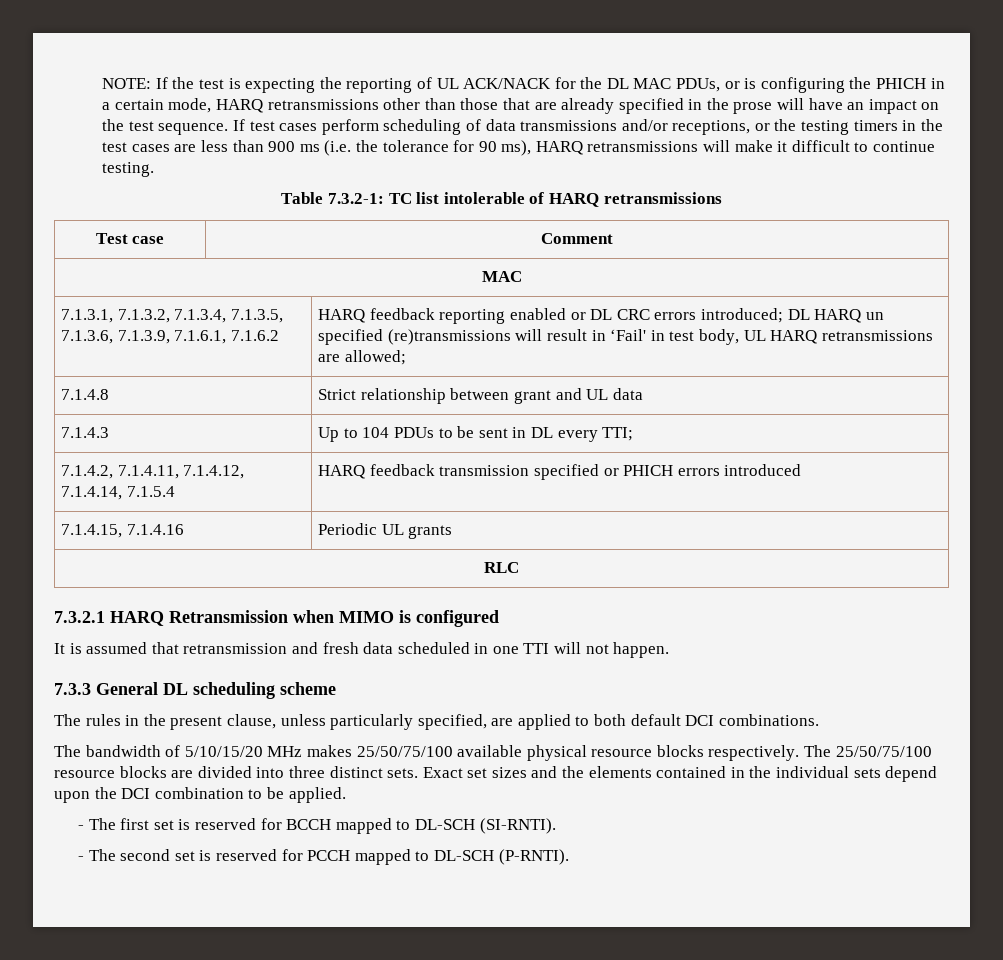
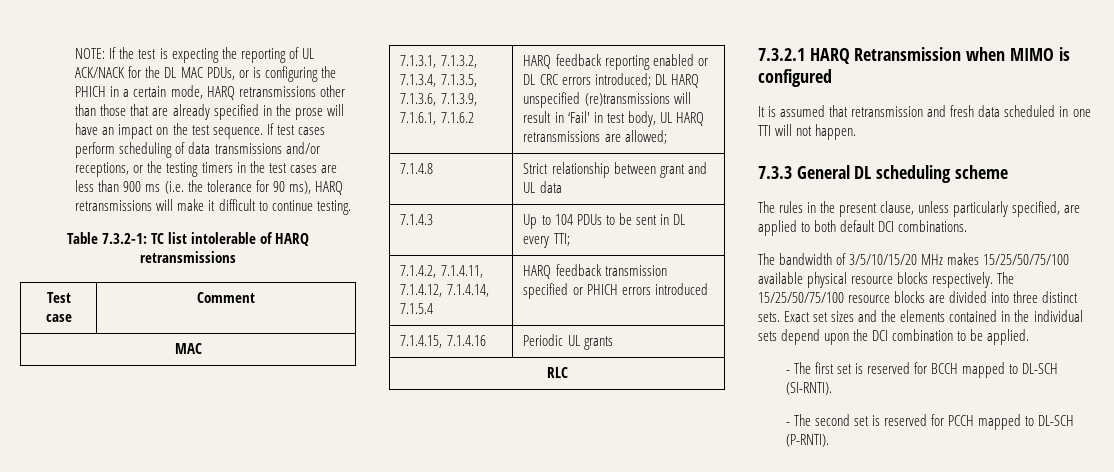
- 7.1.3.1, 7.1.3.2, 7.1.3.4, 7.1.3.5, 7.1.3.6, 7.1.3.9, 7.1.6.1, 7.1.6.2 | HARQ feedback reporting enabled or DL CRC errors introduced; DL HARQ un specified (re)transmissions will result in ‘Fail' in test body, UL HARQ retransmissions are allowed;
+ 7.1.3.1, 7.1.3.2, 7.1.3.4, 7.1.3.5, 7.1.3.6, 7.1.3.9, 7.1.6.1, 7.1.6.2 | HARQ feedback reporting enabled or DL CRC errors introduced; DL HARQ unspecified (re)transmissions will result in ‘Fail' in test body, UL HARQ retransmissions are allowed;
- The bandwidth of 5/10/15/20 MHz makes 25/50/75/100 available physical resource blocks respectively.
+ The bandwidth of 3/5/10/15/20 MHz makes 15/25/50/75/100 available physical resource blocks respectively.
- The 25/50/75/100 resource blocks are divided into three distinct sets.
+ The 15/25/50/75/100 resource blocks are divided into three distinct sets.

